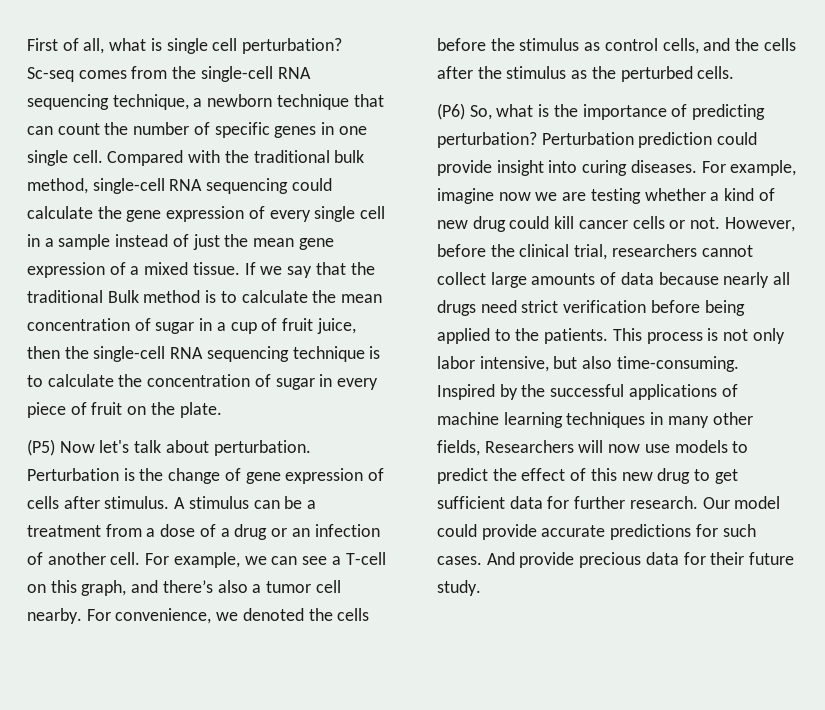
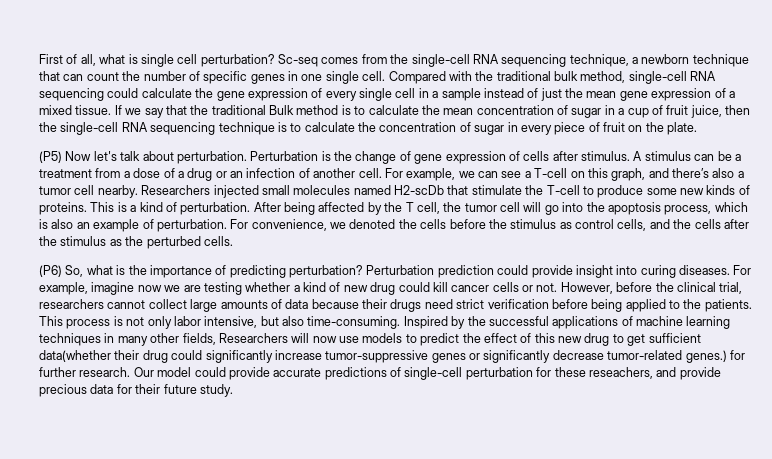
+ Researchers injected small molecules named H2-scDb that stimulate the T-cell to produce some new kinds of proteins. This is a kind of perturbation. After being affected by the T cell, the tumor cell will go into the apoptosis process, which is also an example of perturbation.
- However, before the clinical trial, researchers cannot collect large amounts of data because nearly all drugs need strict verification before being applied to the patients.
+ However, before the clinical trial, researchers cannot collect large amounts of data because their drugs need strict verification before being applied to the patients.
- Inspired by the successful applications of machine learning techniques in many other fields, Researchers will now use models to predict the effect of this new drug to get sufficient data for further research.
+ Inspired by the successful applications of machine learning techniques in many other fields, Researchers will now use models to predict the effect of this new drug to get sufficient data(whether their drug could significantly increase tumor-suppressive genes or significantly decrease tumor-related genes.) for further research.
- Our model could provide accurate predictions for such cases. And provide precious data for their future study.
+ Our model could provide accurate predictions of single-cell perturbation for these reseachers, and provide precious data for their future study.

